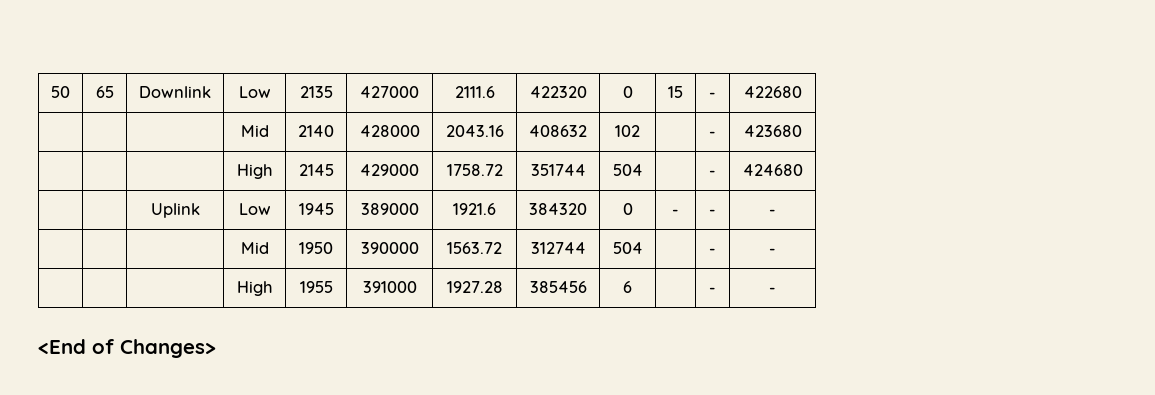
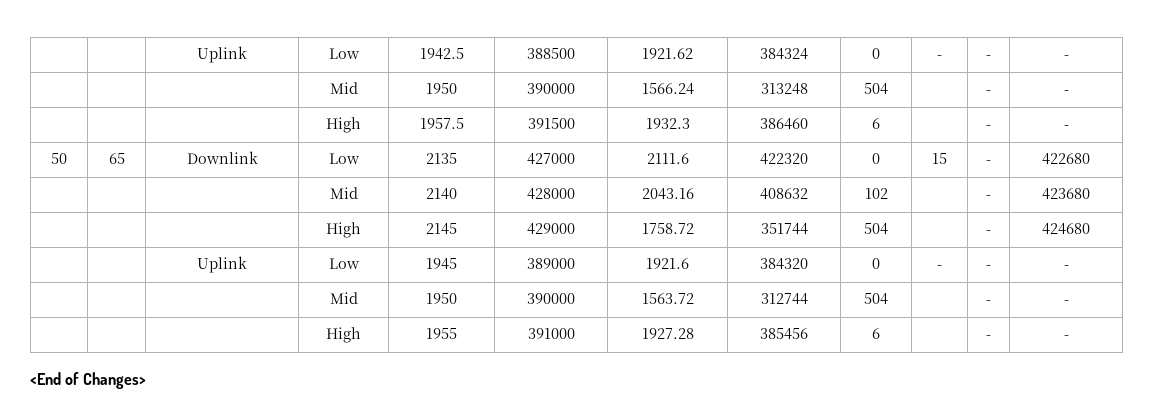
+ | | Uplink | Low | 1942.5 | 388500 | 1921.62 | 384324 | 0 | - | - | -
+ | | | Mid | 1950 | 390000 | 1566.24 | 313248 | 504 | | - | -
+ | | | High | 1957.5 | 391500 | 1932.3 | 386460 | 6 | | - | -

